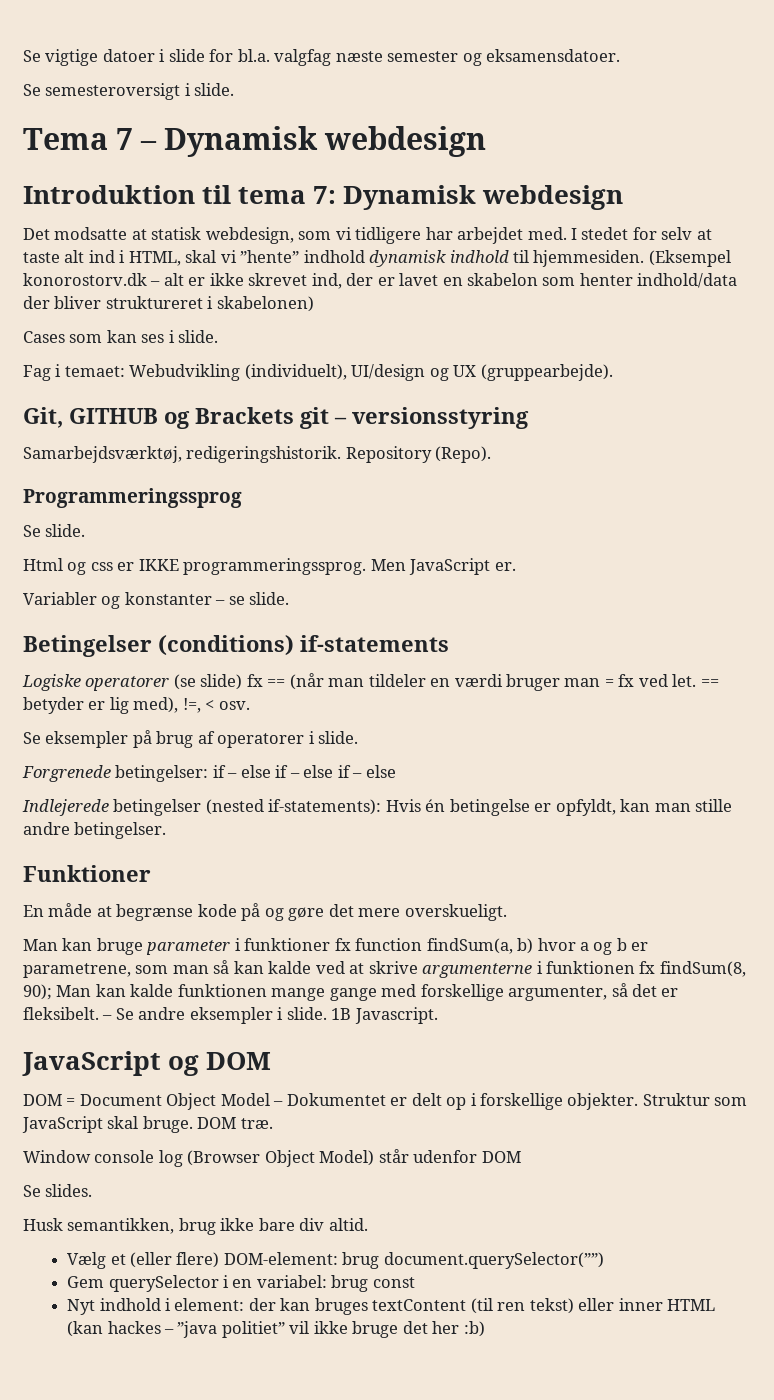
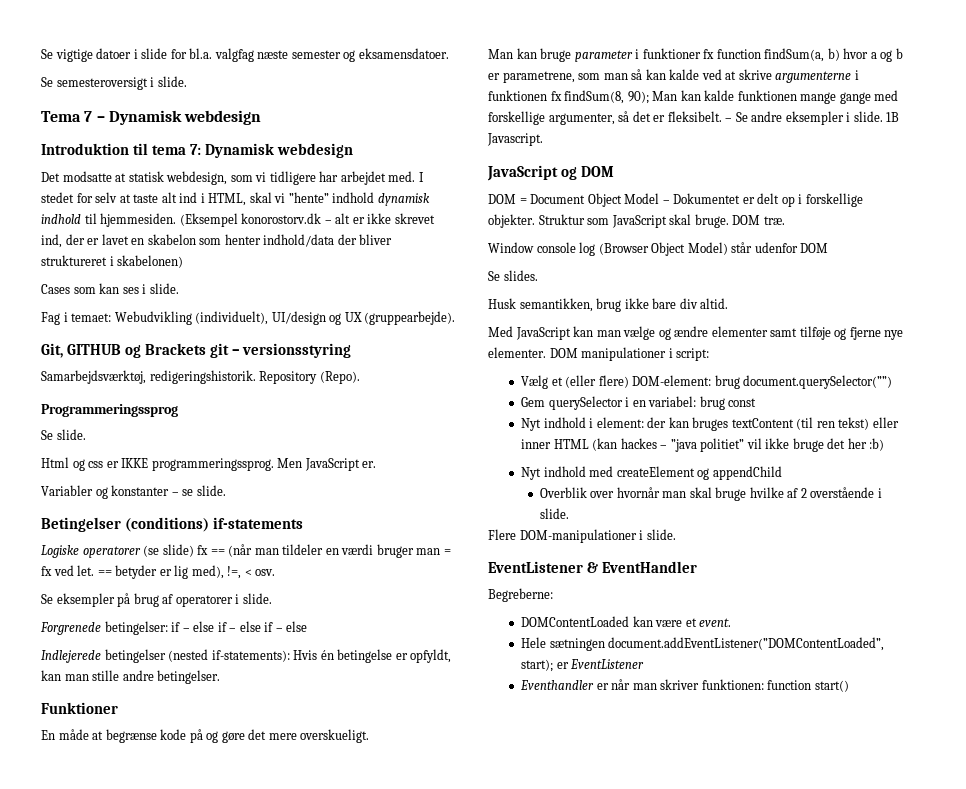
+ Med JavaScript kan man vælge og ændre elementer samt tilføje og fjerne nye elementer. DOM manipulationer i script:
+ Nyt indhold med createElement og appendChild
+ Overblik over hvornår man skal bruge hvilke af 2 overstående i slide.
+ Flere DOM-manipulationer i slide.
+ EventListener & EventHandler
+ Begreberne:
+ DOMContentLoaded kan være et event.
+ Hele sætningen document.addEventListener(”DOMContentLoaded”, start); er EventListener
+ Eventhandler er når man skriver funktionen: function start()

